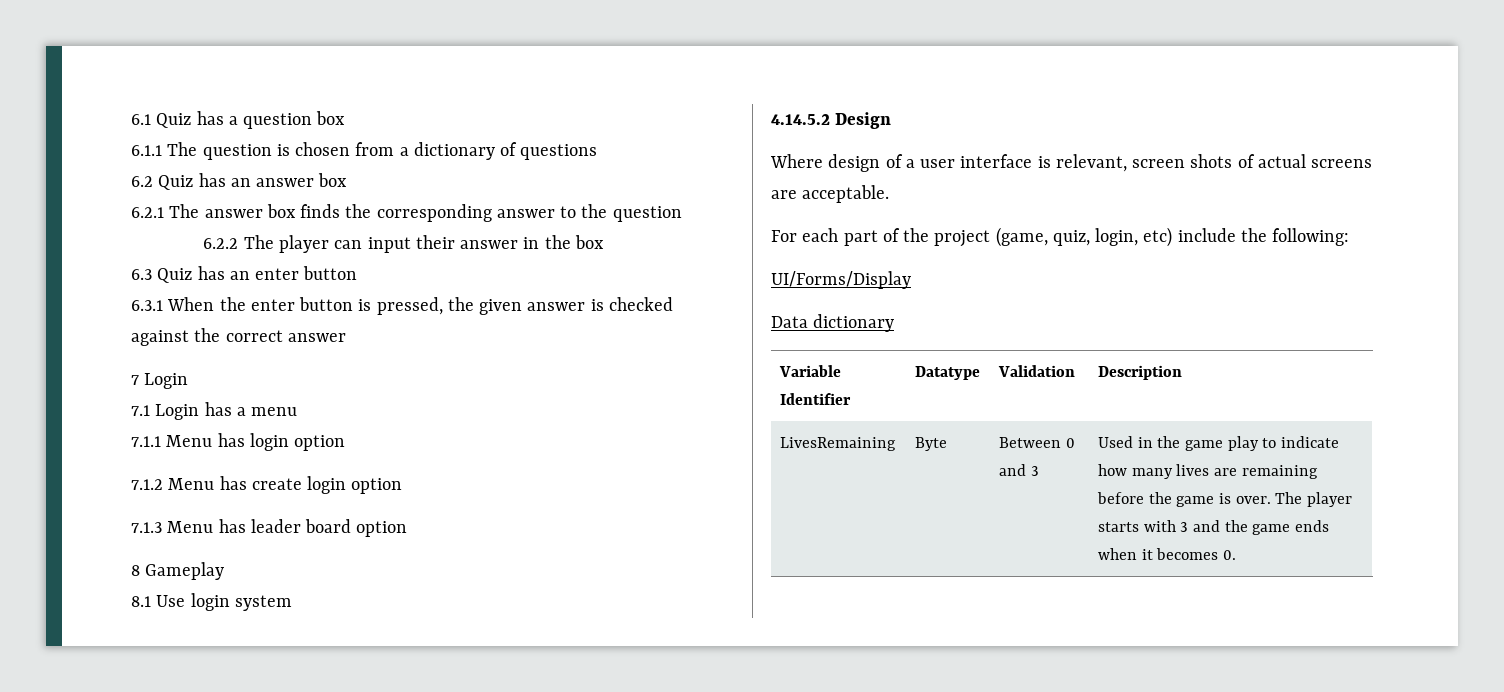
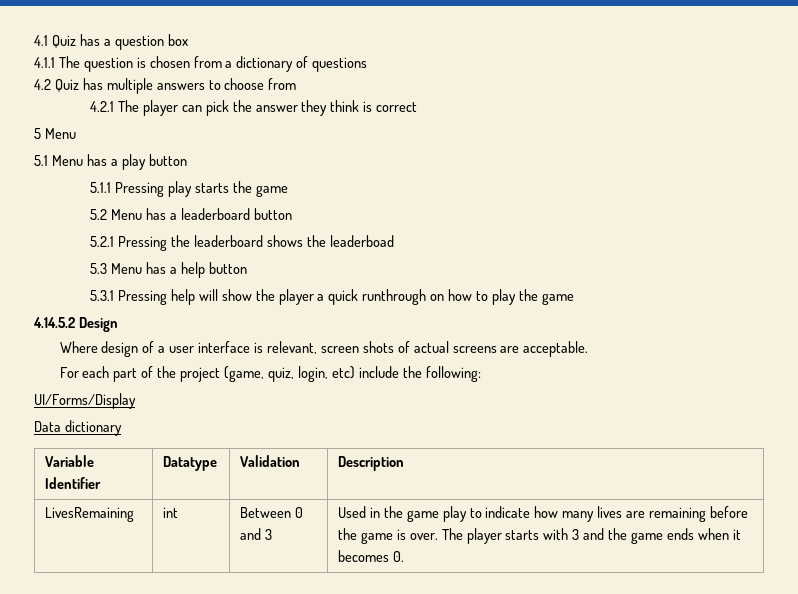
- 6.1 Quiz has a question box
+ 4.1 Quiz has a question box
- 6.1.1 The question is chosen from a dictionary of questions
+ 4.1.1 The question is chosen from a dictionary of questions
- 6.2 Quiz has an answer box
- 6.2.1 The answer box finds the corresponding answer to the question
- 6.2.2 The player can input their answer in the box
- 6.3 Quiz has an enter button
- 6.3.1 When the enter button is pressed, the given answer is checked against the correct answer
- 7 Login
- 7.1 Login has a menu
- 7.1.1 Menu has login option
- 7.1.2 Menu has create login option
- 7.1.3 Menu has leader board option
- 8 Gameplay
- 8.1 Use login system
+ 4.2 Quiz has multiple answers to choose from
+ 4.2.1 The player can pick the answer they think is correct
+ 5 Menu
+ 5.1 Menu has a play button
+ 5.1.1 Pressing play starts the game
+ 5.2 Menu has a leaderboard button
+ 5.2.1 Pressing the leaderboard shows the leaderboad
+ 5.3 Menu has a help button
+ 5.3.1 Pressing help will show the player a quick runthrough on how to play the game
- LivesRemaining | Byte | Between 0 and 3 | Used in the game play to indicate how many lives are remaining before the game is over. The player starts with 3 and the game ends when it becomes 0.
+ LivesRemaining | int | Between 0 and 3 | Used in the game play to indicate how many lives are remaining before the game is over. The player starts with 3 and the game ends when it becomes 0.

